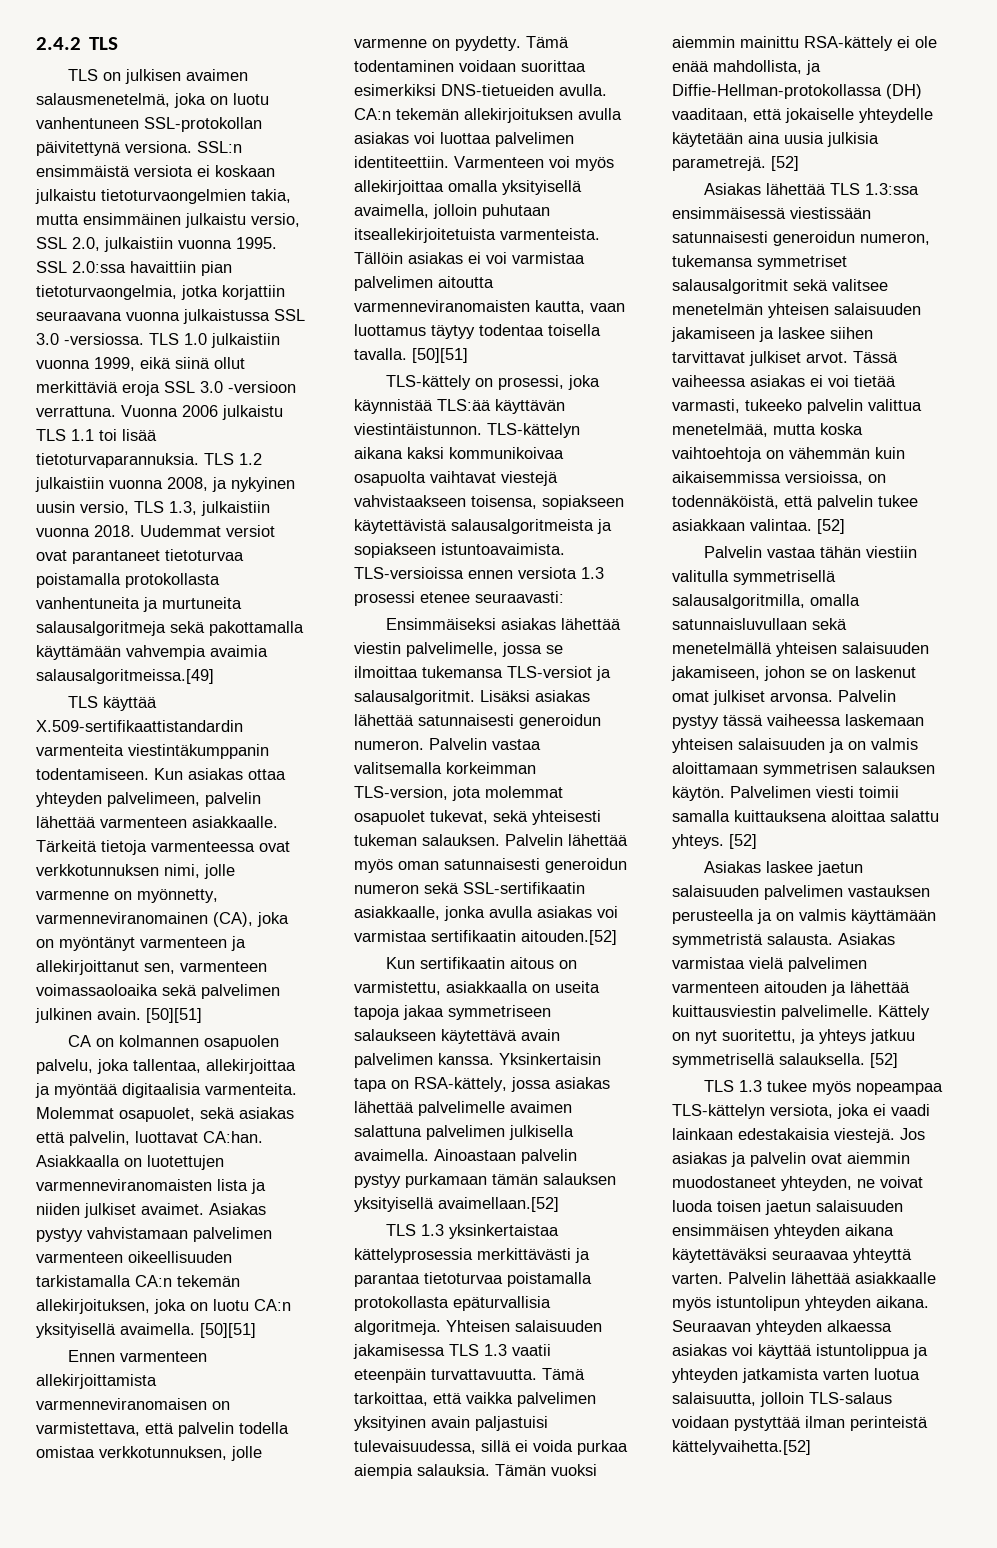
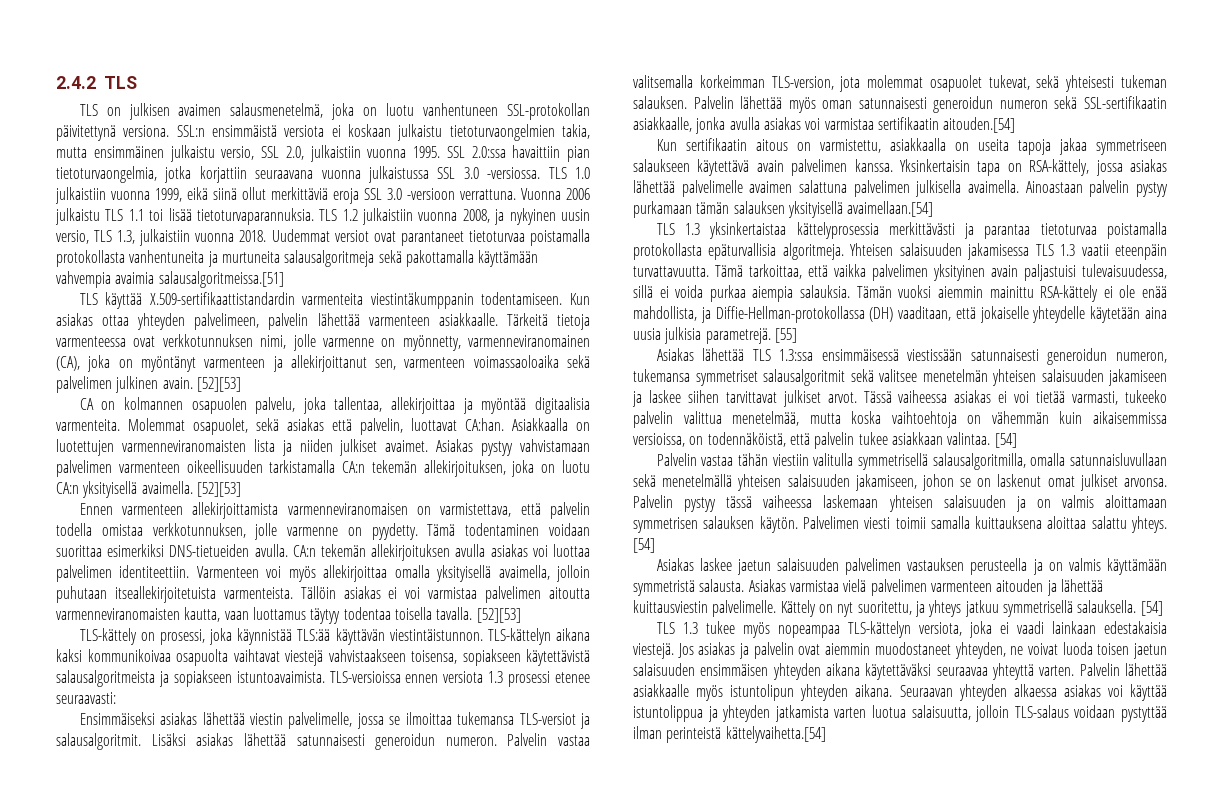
- Uudemmat versiot ovat parantaneet tietoturvaa poistamalla protokollasta vanhentuneita ja murtuneita salausalgoritmeja sekä pakottamalla käyttämään vahvempia avaimia salausalgoritmeissa.[49]
+ Uudemmat versiot ovat parantaneet tietoturvaa poistamalla protokollasta vanhentuneita ja murtuneita salausalgoritmeja sekä pakottamalla käyttämään vahvempia avaimia salausalgoritmeissa.[51]
- Tärkeitä tietoja varmenteessa ovat verkkotunnuksen nimi, jolle varmenne on myönnetty, varmenneviranomainen (CA), joka on myöntänyt varmenteen ja allekirjoittanut sen, varmenteen voimassaoloaika sekä palvelimen julkinen avain. [50][51]
+ Tärkeitä tietoja varmenteessa ovat verkkotunnuksen nimi, jolle varmenne on myönnetty, varmenneviranomainen (CA), joka on myöntänyt varmenteen ja allekirjoittanut sen, varmenteen voimassaoloaika sekä palvelimen julkinen avain. [52][53]
- Asiakas pystyy vahvistamaan palvelimen varmenteen oikeellisuuden tarkistamalla CA:n tekemän allekirjoituksen, joka on luotu CA:n yksityisellä avaimella. [50][51]
+ Asiakas pystyy vahvistamaan palvelimen varmenteen oikeellisuuden tarkistamalla CA:n tekemän allekirjoituksen, joka on luotu CA:n yksityisellä avaimella. [52][53]
- Tällöin asiakas ei voi varmistaa palvelimen aitoutta varmenneviranomaisten kautta, vaan luottamus täytyy todentaa toisella tavalla. [50][51]
+ Tällöin asiakas ei voi varmistaa palvelimen aitoutta varmenneviranomaisten kautta, vaan luottamus täytyy todentaa toisella tavalla. [52][53]
- Palvelin lähettää myös oman satunnaisesti generoidun numeron sekä SSL-sertifikaatin asiakkaalle, jonka avulla asiakas voi varmistaa sertifikaatin aitouden.[52]
+ Palvelin lähettää myös oman satunnaisesti generoidun numeron sekä SSL-sertifikaatin asiakkaalle, jonka avulla asiakas voi varmistaa sertifikaatin aitouden.[54]
- Ainoastaan palvelin pystyy purkamaan tämän salauksen yksityisellä avaimellaan.[52]
+ Ainoastaan palvelin pystyy purkamaan tämän salauksen yksityisellä avaimellaan.[54]
- Tämän vuoksi aiemmin mainittu RSA-kättely ei ole enää mahdollista, ja Diffie-Hellman-protokollassa (DH) vaaditaan, että jokaiselle yhteydelle käytetään aina uusia julkisia parametrejä. [52]
+ Tämän vuoksi aiemmin mainittu RSA-kättely ei ole enää mahdollista, ja Diffie-Hellman-protokollassa (DH) vaaditaan, että jokaiselle yhteydelle käytetään aina uusia julkisia parametrejä. [55]
- Tässä vaiheessa asiakas ei voi tietää varmasti, tukeeko palvelin valittua menetelmää, mutta koska vaihtoehtoja on vähemmän kuin aikaisemmissa versioissa, on todennäköistä, että palvelin tukee asiakkaan valintaa. [52]
+ Tässä vaiheessa asiakas ei voi tietää varmasti, tukeeko palvelin valittua menetelmää, mutta koska vaihtoehtoja on vähemmän kuin aikaisemmissa versioissa, on todennäköistä, että palvelin tukee asiakkaan valintaa. [54]
- Palvelimen viesti toimii samalla kuittauksena aloittaa salattu yhteys. [52]
+ Palvelimen viesti toimii samalla kuittauksena aloittaa salattu yhteys. [54]
- Kättely on nyt suoritettu, ja yhteys jatkuu symmetrisellä salauksella. [52]
+ Kättely on nyt suoritettu, ja yhteys jatkuu symmetrisellä salauksella. [54]
- Seuraavan yhteyden alkaessa asiakas voi käyttää istuntolippua ja yhteyden jatkamista varten luotua salaisuutta, jolloin TLS-salaus voidaan pystyttää ilman perinteistä kättelyvaihetta.[52]
+ Seuraavan yhteyden alkaessa asiakas voi käyttää istuntolippua ja yhteyden jatkamista varten luotua salaisuutta, jolloin TLS-salaus voidaan pystyttää ilman perinteistä kättelyvaihetta.[54]

